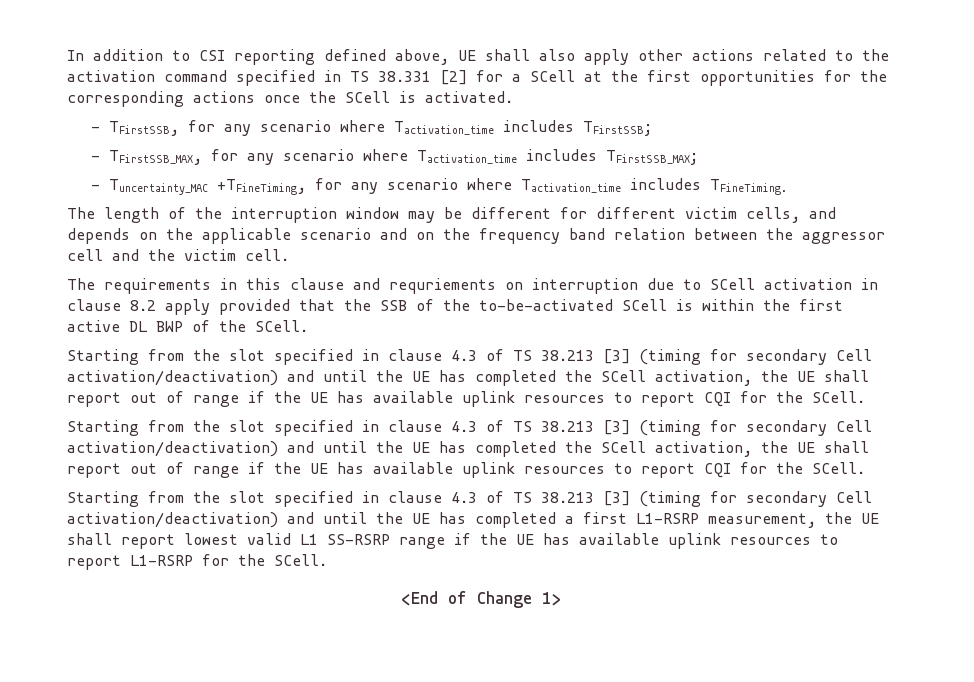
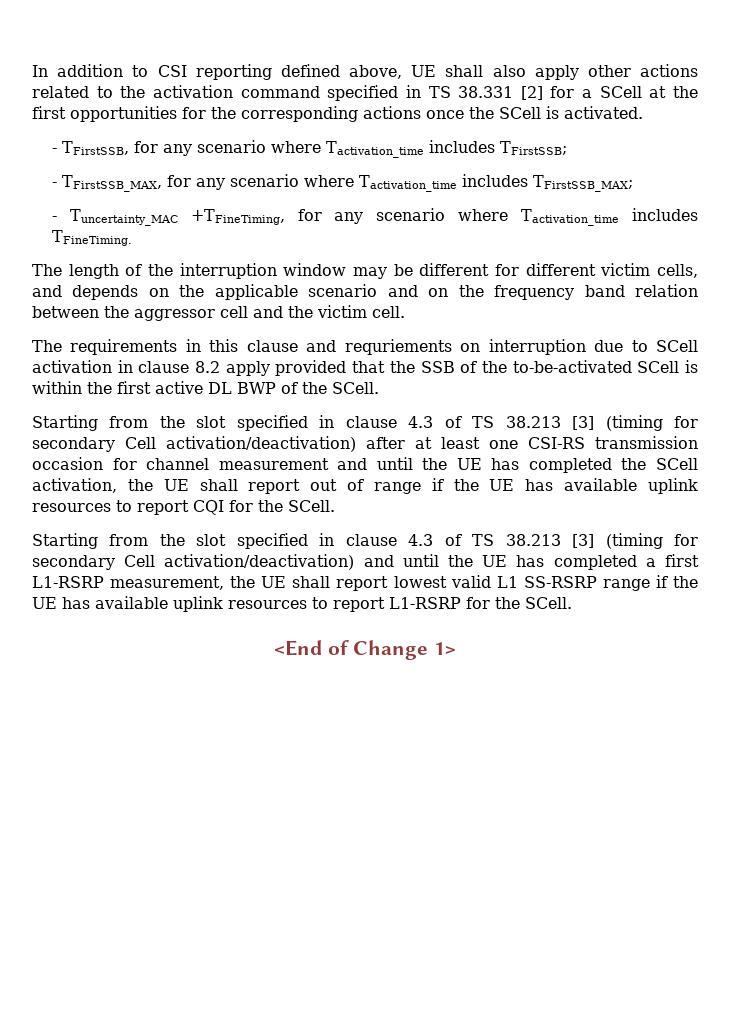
  The requirements in this clause and requriements on interruption due to SCell activation in clause 8.2 apply provided that the SSB of the to-be-activated SCell is within the first active DL BWP of the SCell.
- Starting from the slot specified in clause 4.3 of TS 38.213 [3] (timing for secondary Cell activation/deactivation) and until the UE has completed the SCell activation, the UE shall report out of range if the UE has available uplink resources to report CQI for the SCell.
- Starting from the slot specified in clause 4.3 of TS 38.213 [3] (timing for secondary Cell activation/deactivation) and until the UE has completed the SCell activation, the UE shall report out of range if the UE has available uplink resources to report CQI for the SCell.
+ Starting from the slot specified in clause 4.3 of TS 38.213 [3] (timing for secondary Cell activation/deactivation) after at least one CSI-RS transmission occasion for channel measurement and until the UE has completed the SCell activation, the UE shall report out of range if the UE has available uplink resources to report CQI for the SCell.

